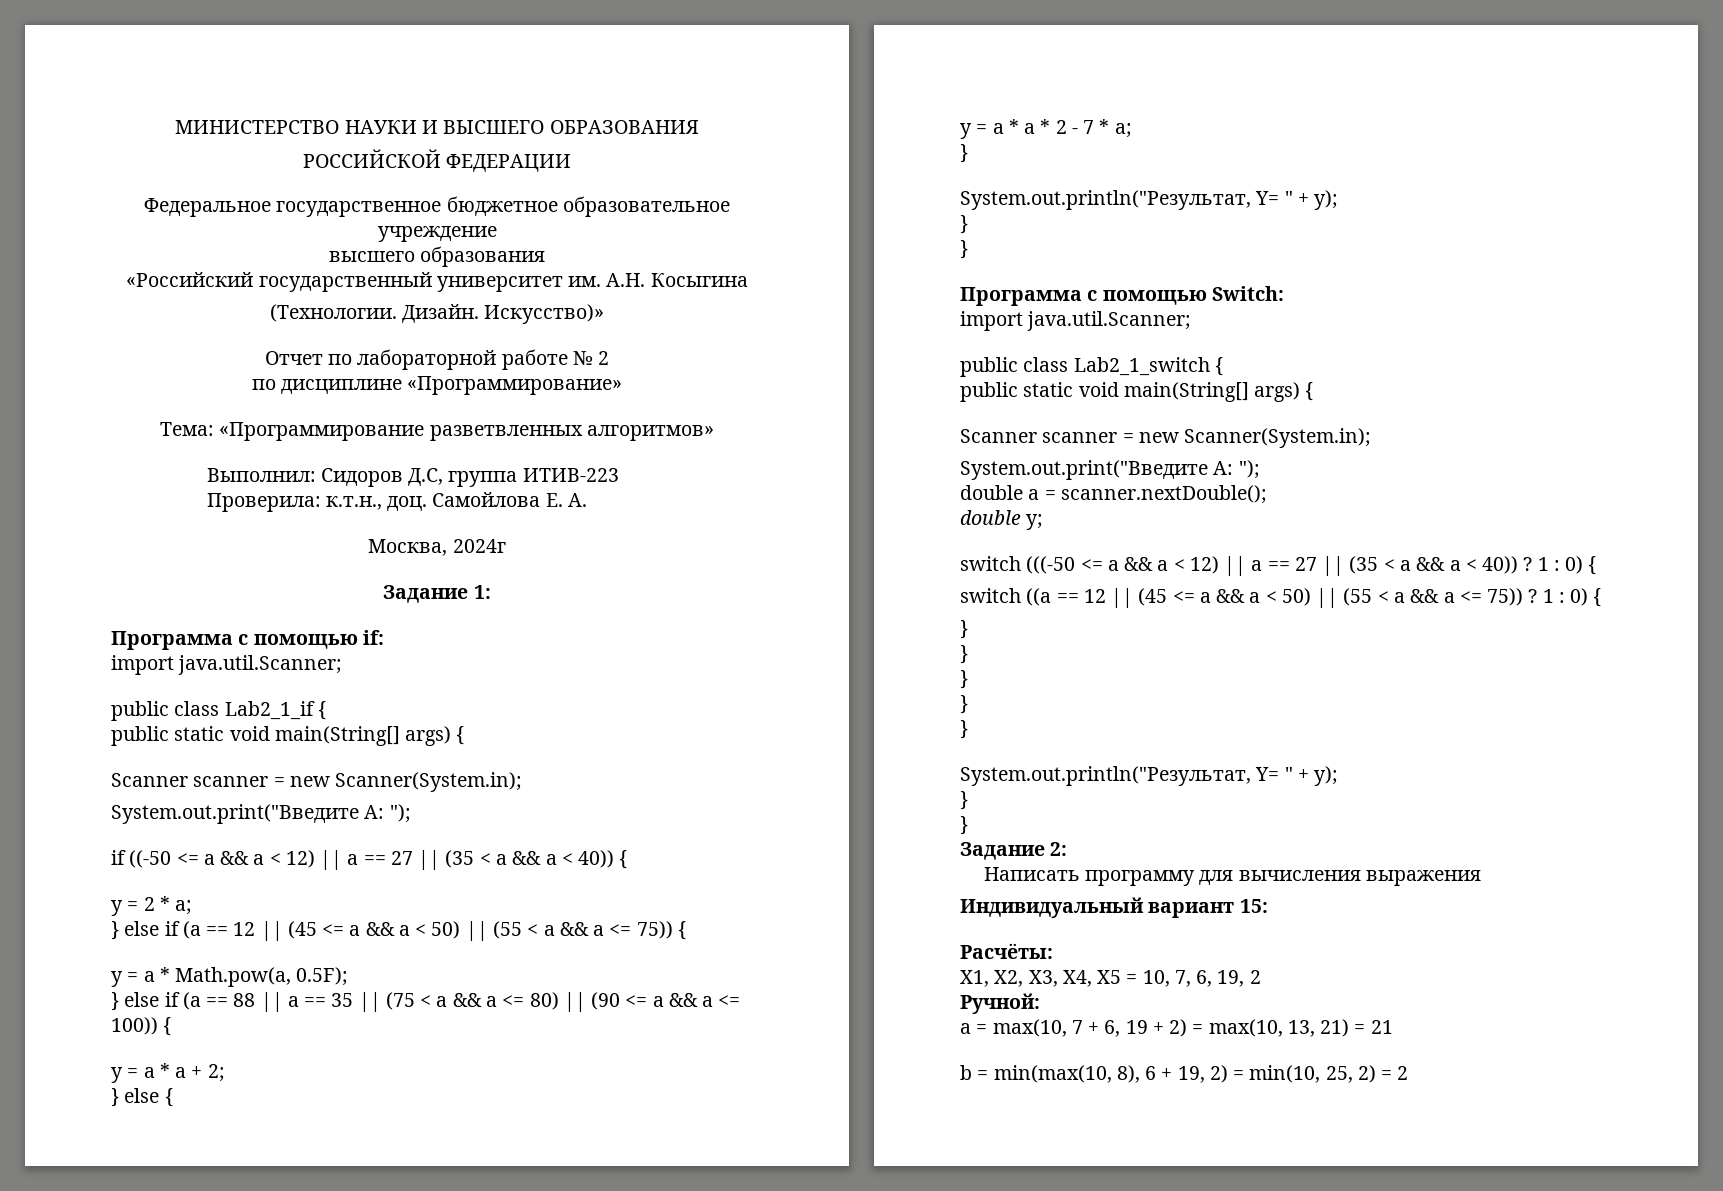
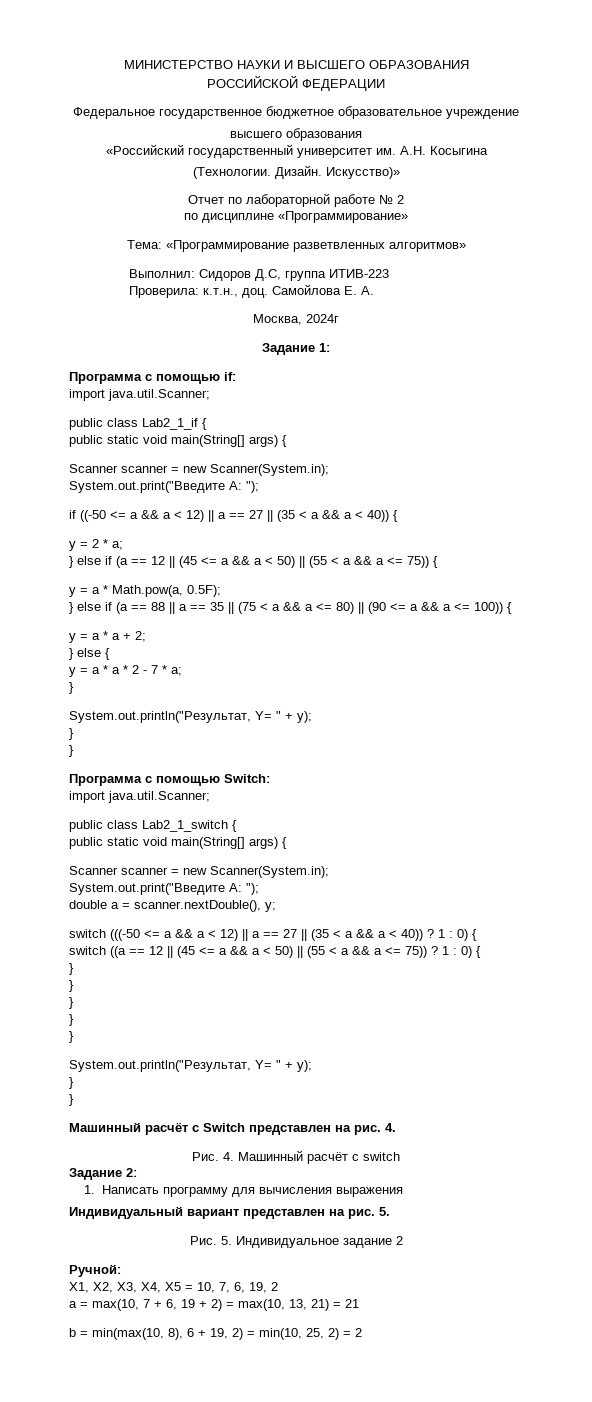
- double a = scanner.nextDouble();
- double y;
+ double a = scanner.nextDouble(), y;
+ Машинный расчёт с Switch представлен на рис. 4.
+ Рис. 4. Машинный расчёт с switch
- Написать программу для вычисления выражения
+ 1. Написать программу для вычисления выражения
- Индивидуальный вариант 15:
- Расчёты:
+ Индивидуальный вариант представлен на рис. 5.
+ Рис. 5. Индивидуальное задание 2
+ Ручной:
- Ручной:

